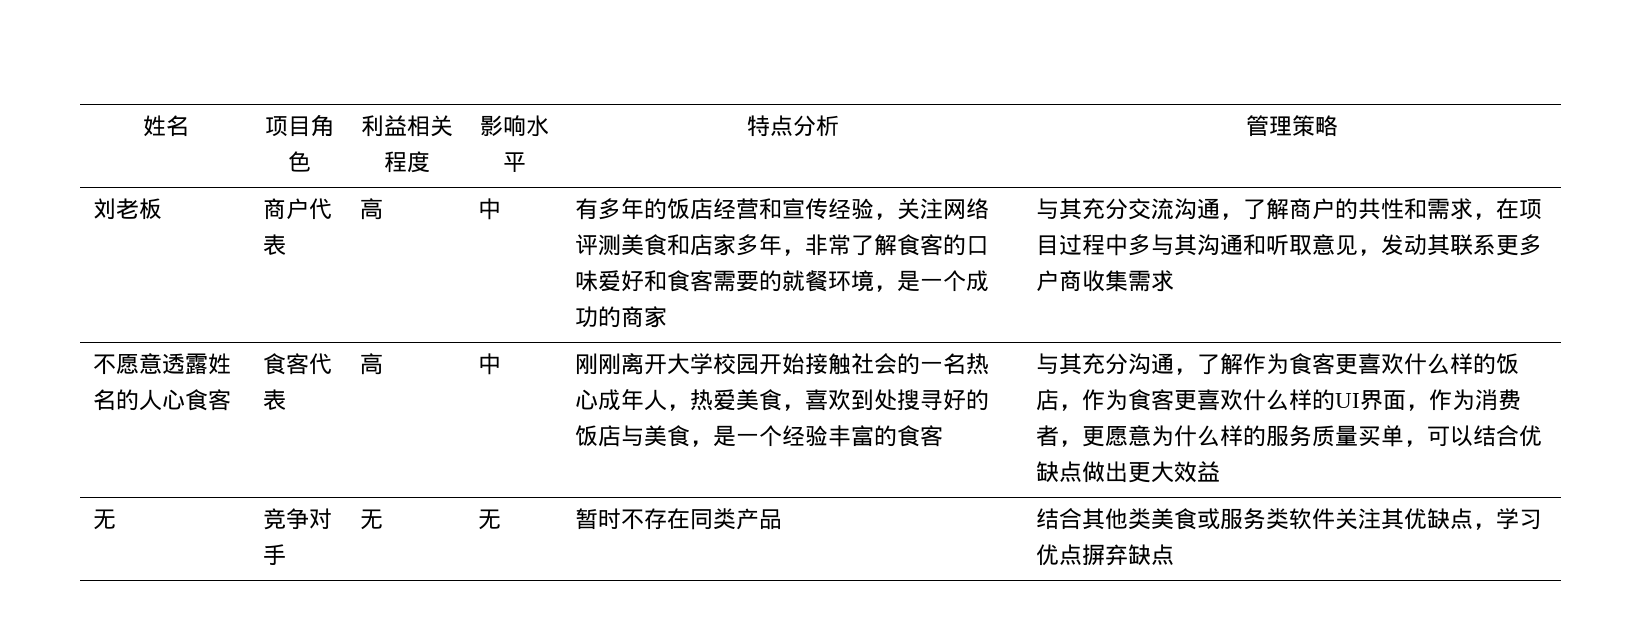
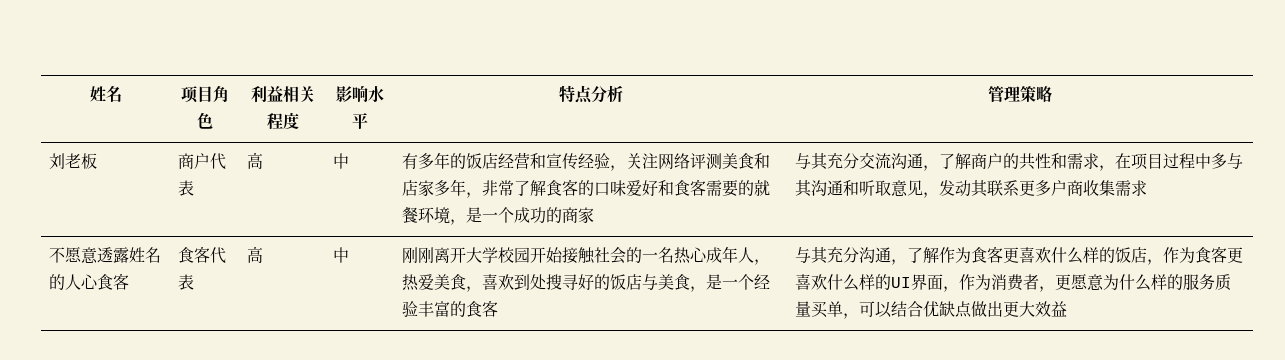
- 无 | 竞争对手 | 无 | 无 | 暂时不存在同类产品 | 结合其他类美食或服务类软件关注其优缺点，学习优点摒弃缺点

